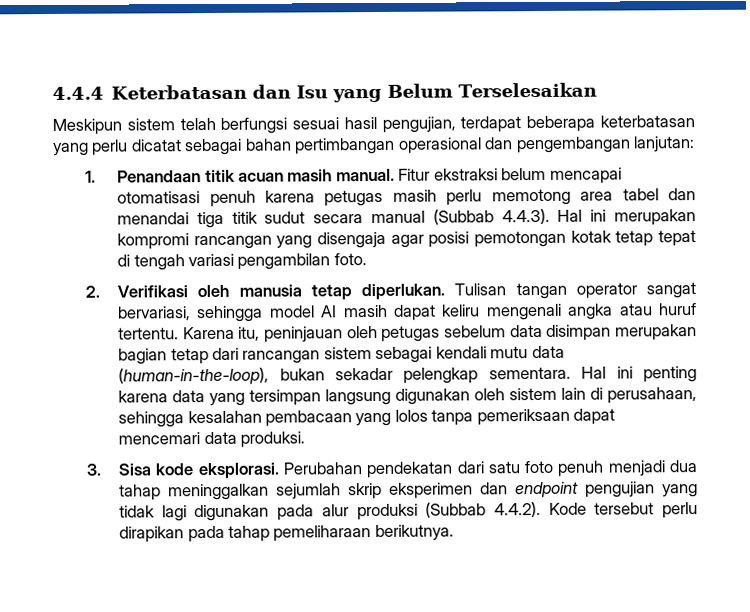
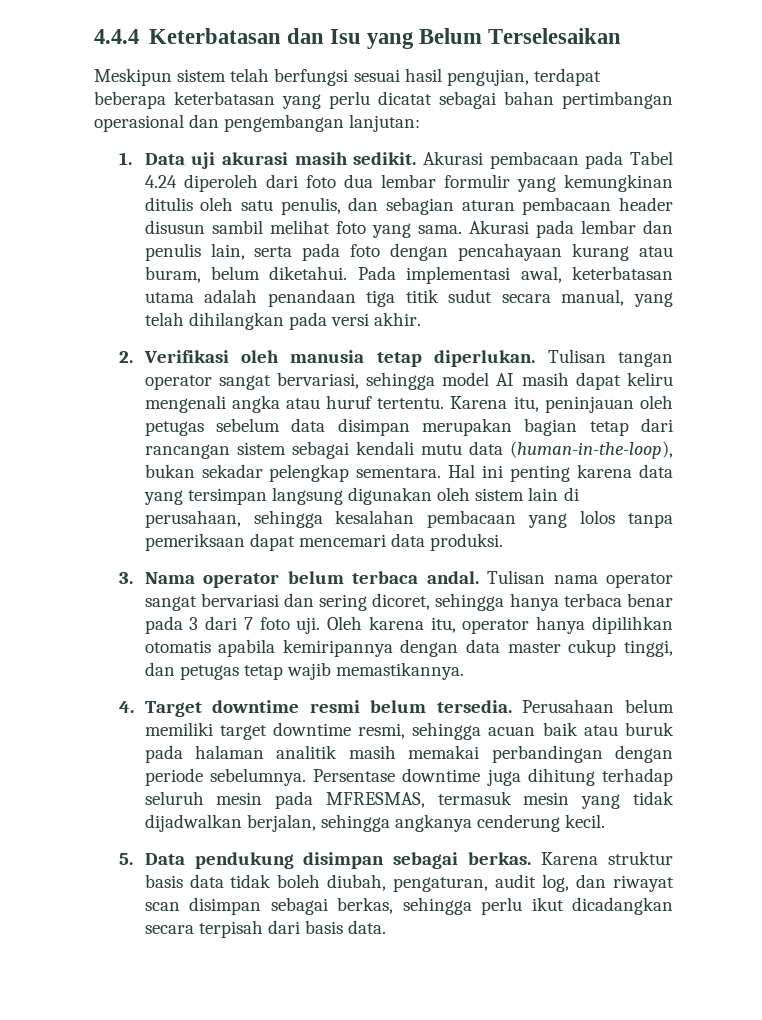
- 1. Penandaan titik acuan masih manual. Fitur ekstraksi belum mencapai otomatisasi penuh karena petugas masih perlu memotong area tabel dan menandai tiga titik sudut secara manual (Subbab 4.4.3). Hal ini merupakan kompromi rancangan yang disengaja agar posisi pemotongan kotak tetap tepat di tengah variasi pengambilan foto.
+ 1. Data uji akurasi masih sedikit. Akurasi pembacaan pada Tabel 4.24 diperoleh dari foto dua lembar formulir yang kemungkinan ditulis oleh satu penulis, dan sebagian aturan pembacaan header disusun sambil melihat foto yang sama. Akurasi pada lembar dan penulis lain, serta pada foto dengan pencahayaan kurang atau buram, belum diketahui. Pada implementasi awal, keterbatasan utama adalah penandaan tiga titik sudut secara manual, yang telah dihilangkan pada versi akhir.
- 3. Sisa kode eksplorasi. Perubahan pendekatan dari satu foto penuh menjadi dua tahap meninggalkan sejumlah skrip eksperimen dan endpoint pengujian yang tidak lagi digunakan pada alur produksi (Subbab 4.4.2). Kode tersebut perlu dirapikan pada tahap pemeliharaan berikutnya.
+ 3. Nama operator belum terbaca andal. Tulisan nama operator sangat bervariasi dan sering dicoret, sehingga hanya terbaca benar pada 3 dari 7 foto uji. Oleh karena itu, operator hanya dipilihkan otomatis apabila kemiripannya dengan data master cukup tinggi, dan petugas tetap wajib memastikannya.
+ 4. Target downtime resmi belum tersedia. Perusahaan belum memiliki target downtime resmi, sehingga acuan baik atau buruk pada halaman analitik masih memakai perbandingan dengan periode sebelumnya. Persentase downtime juga dihitung terhadap seluruh mesin pada MFRESMAS, termasuk mesin yang tidak dijadwalkan berjalan, sehingga angkanya cenderung kecil.
+ 5. Data pendukung disimpan sebagai berkas. Karena struktur basis data tidak boleh diubah, pengaturan, audit log, dan riwayat scan disimpan sebagai berkas, sehingga perlu ikut dicadangkan secara terpisah dari basis data.

